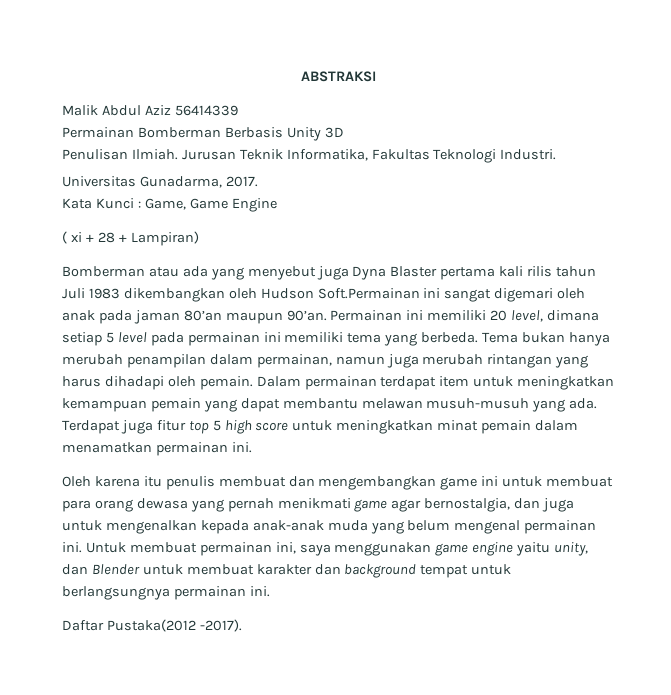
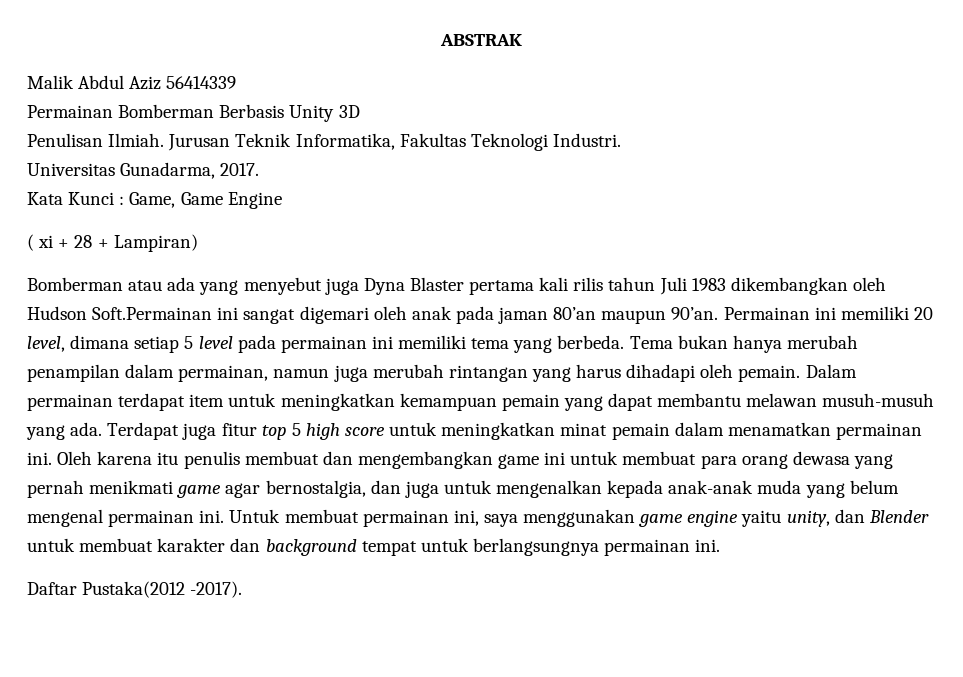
- ABSTRAKSI
+ ABSTRAK
- Terdapat juga fitur top 5 high score untuk meningkatkan minat pemain dalam menamatkan permainan ini.
- Oleh karena itu penulis membuat dan mengembangkan game ini untuk membuat para orang dewasa yang pernah menikmati game agar bernostalgia, dan juga untuk mengenalkan kepada anak-anak muda yang belum mengenal permainan ini.
+ Terdapat juga fitur top 5 high score untuk meningkatkan minat pemain dalam menamatkan permainan ini. Oleh karena itu penulis membuat dan mengembangkan game ini untuk membuat para orang dewasa yang pernah menikmati game agar bernostalgia, dan juga untuk mengenalkan kepada anak-anak muda yang belum mengenal permainan ini.

